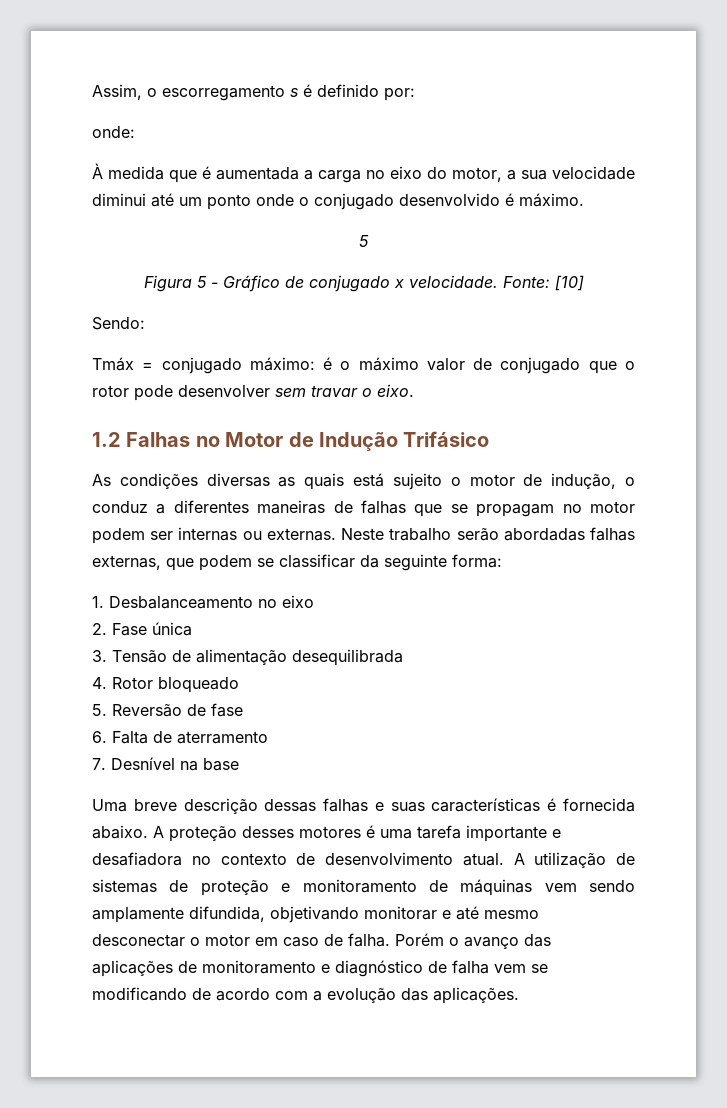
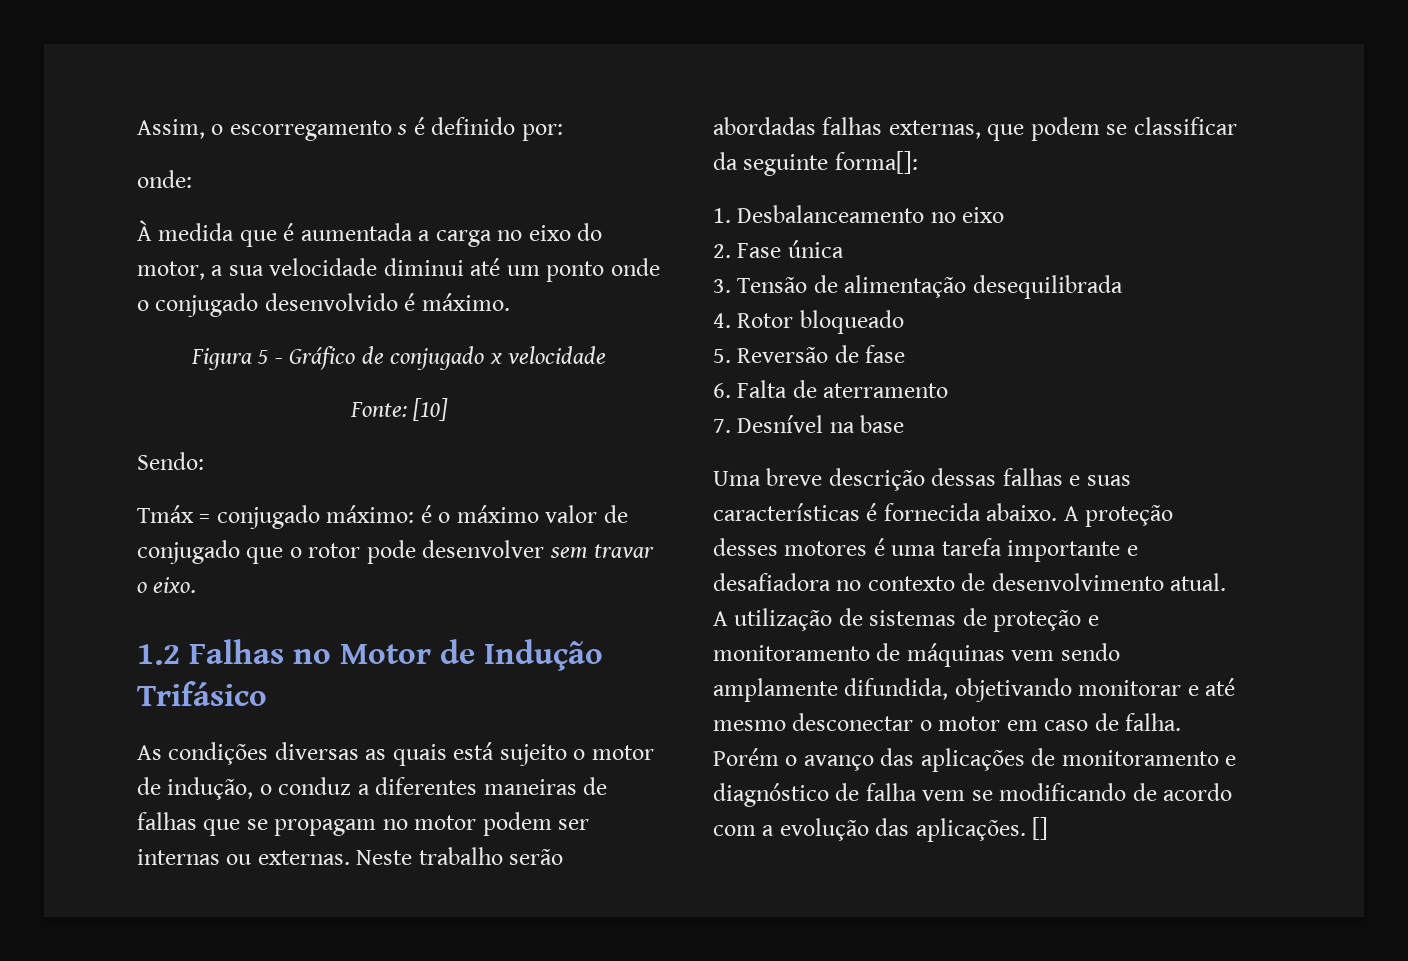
  À medida que é aumentada a carga no eixo do motor, a sua velocidade diminui até um ponto onde o conjugado desenvolvido é máximo.
- 5
- Figura 5 - Gráfico de conjugado x velocidade. Fonte: [10]
+ Figura 5 - Gráfico de conjugado x velocidade
+ Fonte: [10]
- Neste trabalho serão abordadas falhas externas, que podem se classificar da seguinte forma:
+ Neste trabalho serão abordadas falhas externas, que podem se classificar da seguinte forma[]:
+ []

